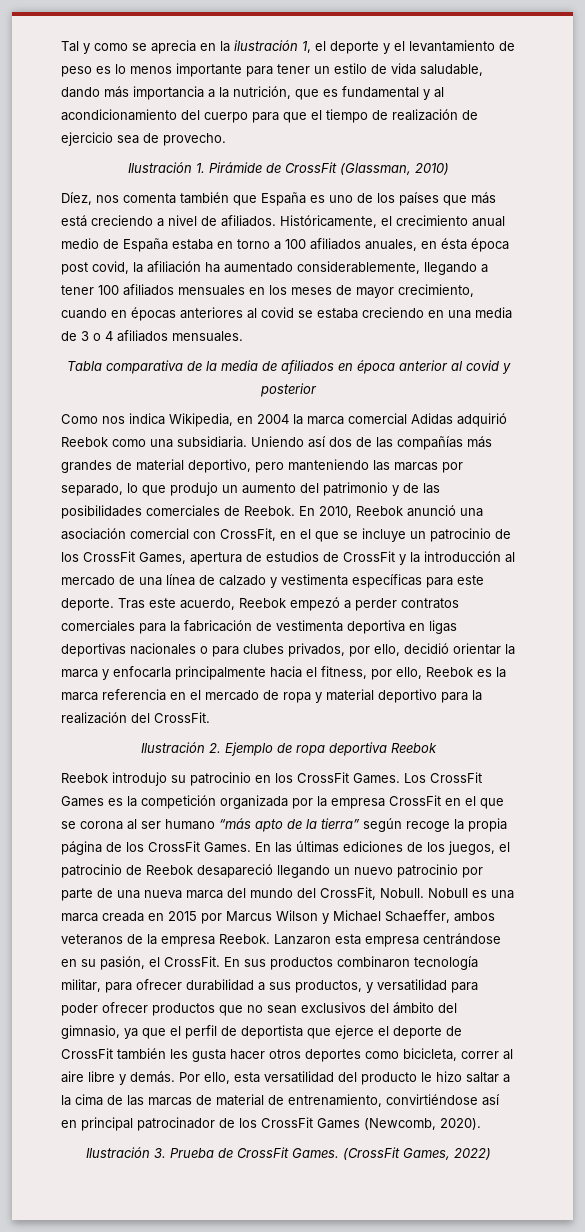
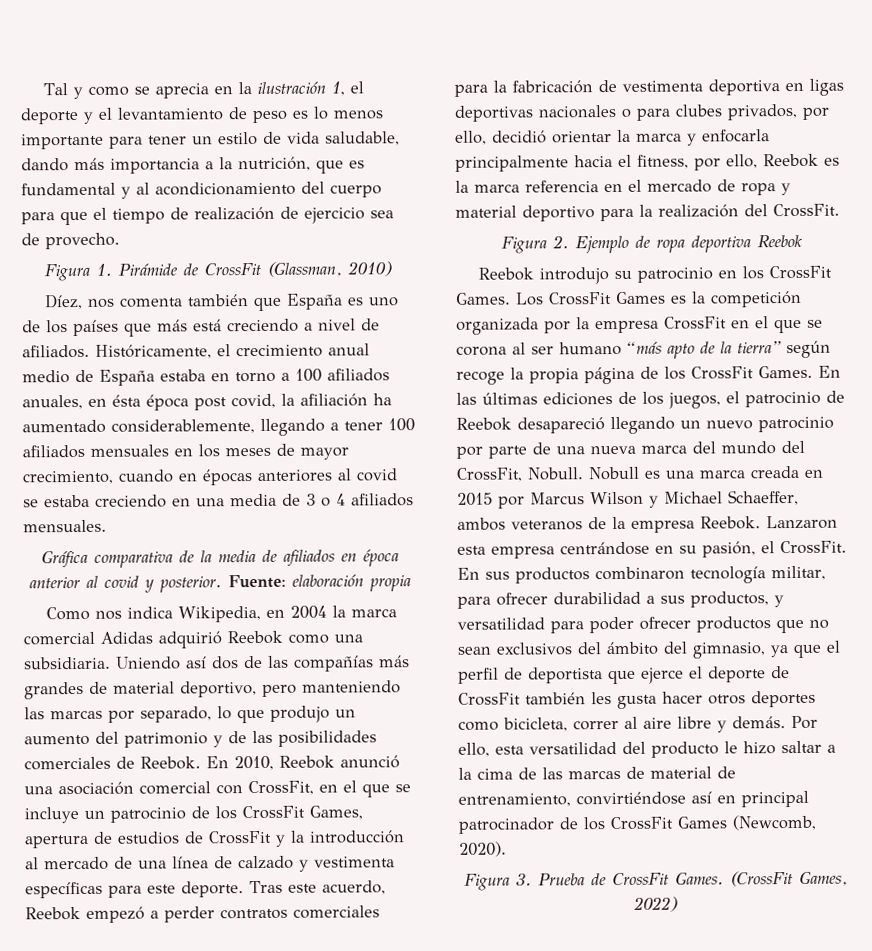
- Ilustración 1. Pirámide de CrossFit (Glassman, 2010)
+ Figura 1. Pirámide de CrossFit (Glassman, 2010)
- Tabla comparativa de la media de afiliados en época anterior al covid y posterior
+ Gráfica comparativa de la media de afiliados en época anterior al covid y posterior. Fuente: elaboración propia
- Ilustración 2. Ejemplo de ropa deportiva Reebok
+ Figura 2. Ejemplo de ropa deportiva Reebok
- Ilustración 3. Prueba de CrossFit Games.
+ Figura 3. Prueba de CrossFit Games.

